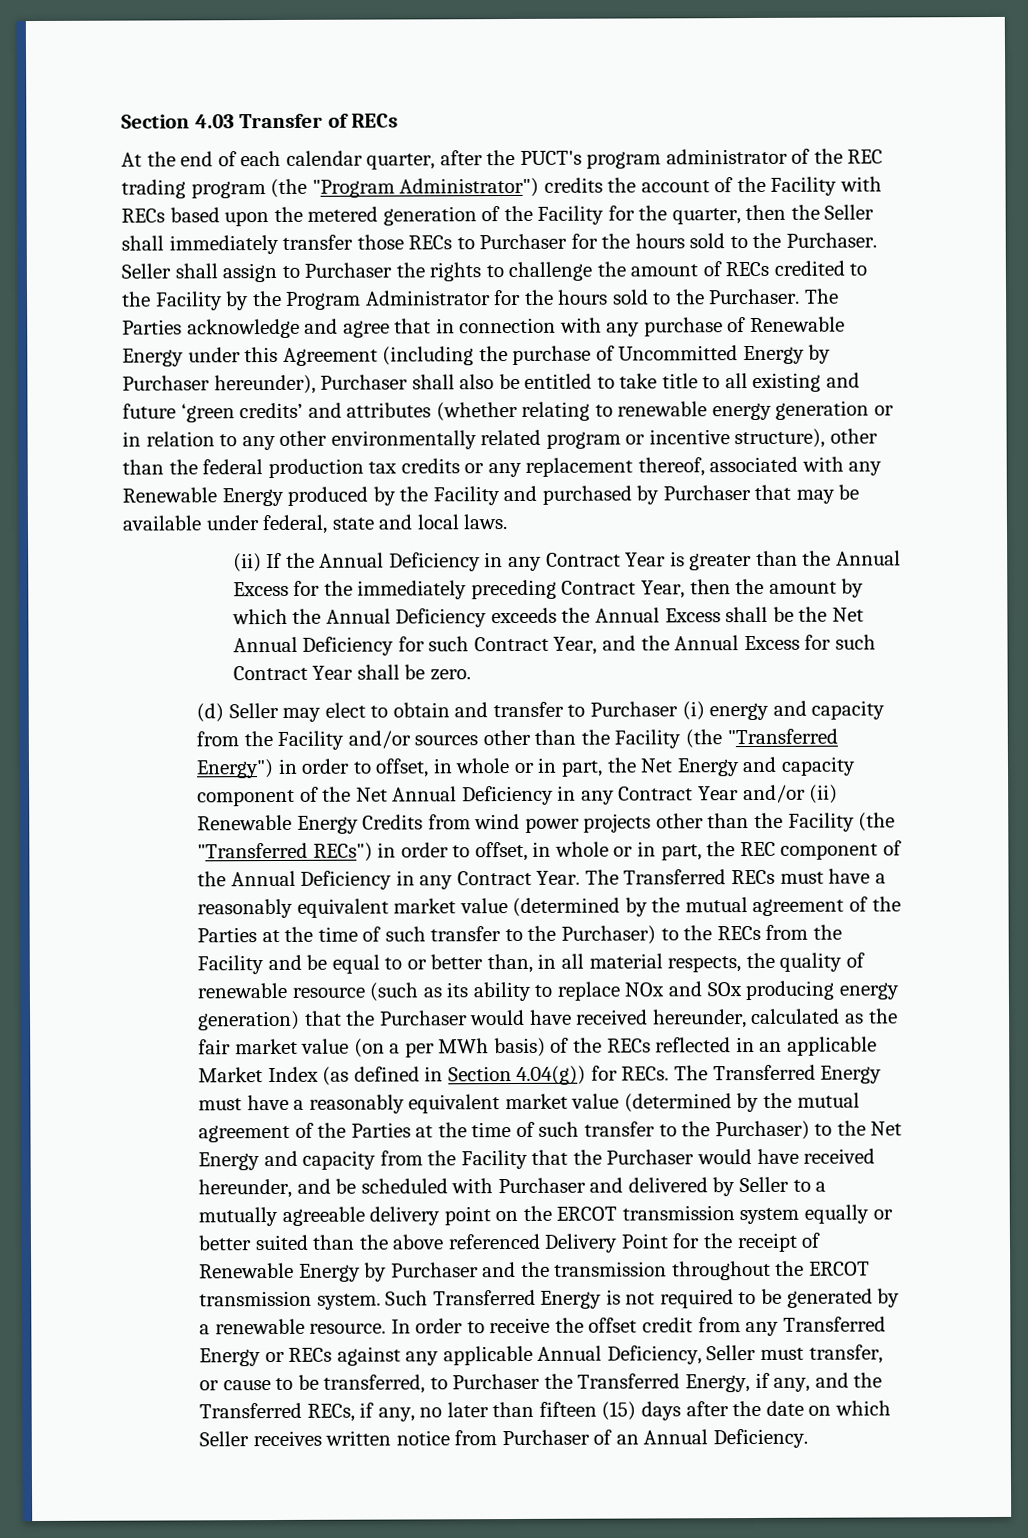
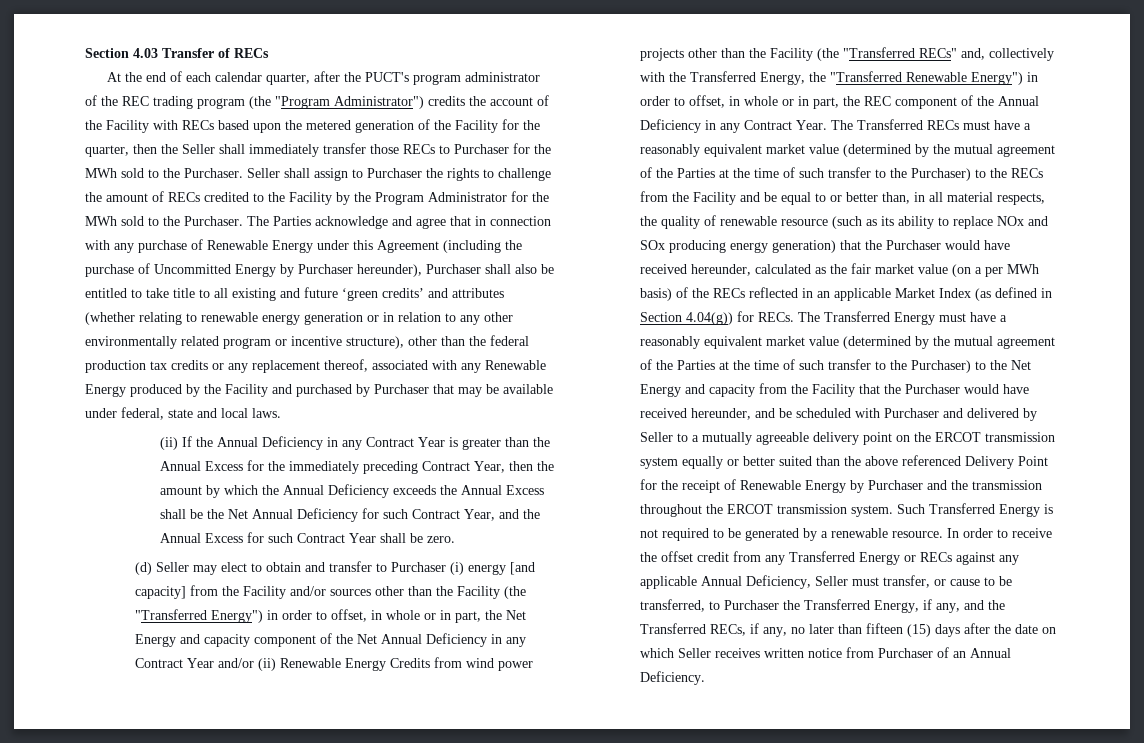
- At the end of each calendar quarter, after the PUCT's program administrator of the REC trading program (the "Program Administrator") credits the account of the Facility with RECs based upon the metered generation of the Facility for the quarter, then the Seller shall immediately transfer those RECs to Purchaser for the hours sold to the Purchaser.
+ At the end of each calendar quarter, after the PUCT's program administrator of the REC trading program (the "Program Administrator") credits the account of the Facility with RECs based upon the metered generation of the Facility for the quarter, then the Seller shall immediately transfer those RECs to Purchaser for the MWh sold to the Purchaser.
- Seller shall assign to Purchaser the rights to challenge the amount of RECs credited to the Facility by the Program Administrator for the hours sold to the Purchaser.
+ Seller shall assign to Purchaser the rights to challenge the amount of RECs credited to the Facility by the Program Administrator for the MWh sold to the Purchaser.
- (d) Seller may elect to obtain and transfer to Purchaser (i) energy and capacity from the Facility and/or sources other than the Facility (the "Transferred Energy") in order to offset, in whole or in part, the Net Energy and capacity component of the Net Annual Deficiency in any Contract Year and/or (ii) Renewable Energy Credits from wind power projects other than the Facility (the "Transferred RECs") in order to offset, in whole or in part, the REC component of the Annual Deficiency in any Contract Year.
+ (d) Seller may elect to obtain and transfer to Purchaser (i) energy [and capacity] from the Facility and/or sources other than the Facility (the "Transferred Energy") in order to offset, in whole or in part, the Net Energy and capacity component of the Net Annual Deficiency in any Contract Year and/or (ii) Renewable Energy Credits from wind power projects other than the Facility (the "Transferred RECs" and, collectively with the Transferred Energy, the "Transferred Renewable Energy") in order to offset, in whole or in part, the REC component of the Annual Deficiency in any Contract Year.

